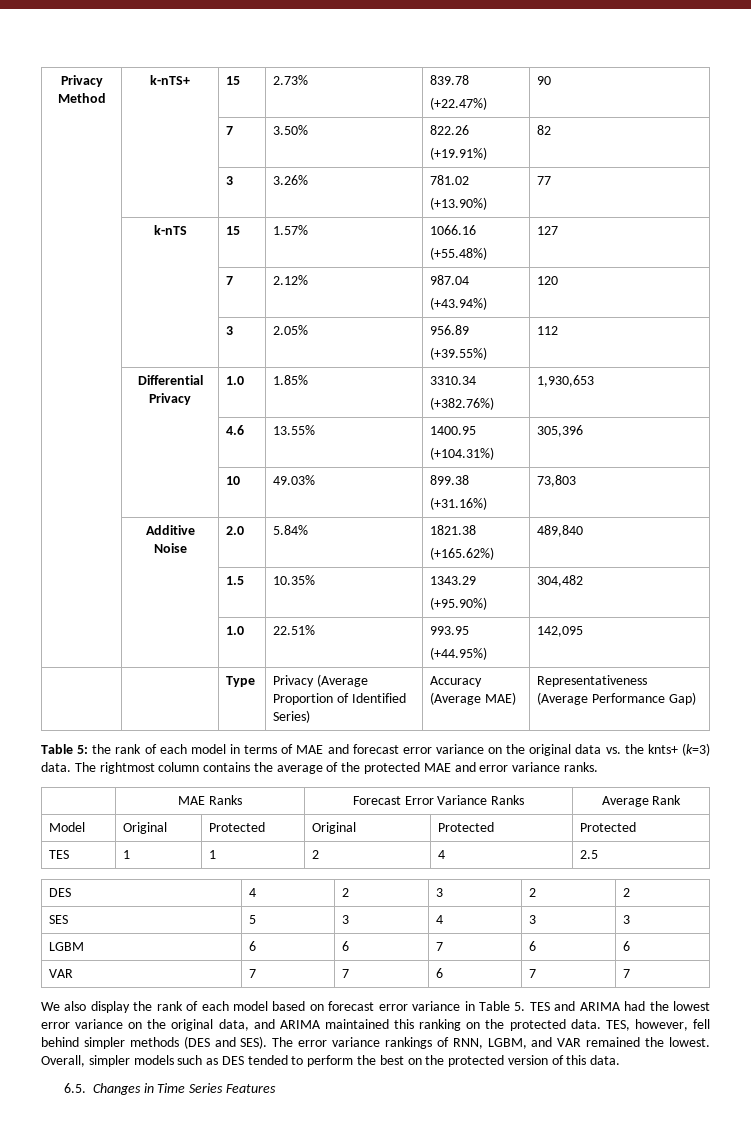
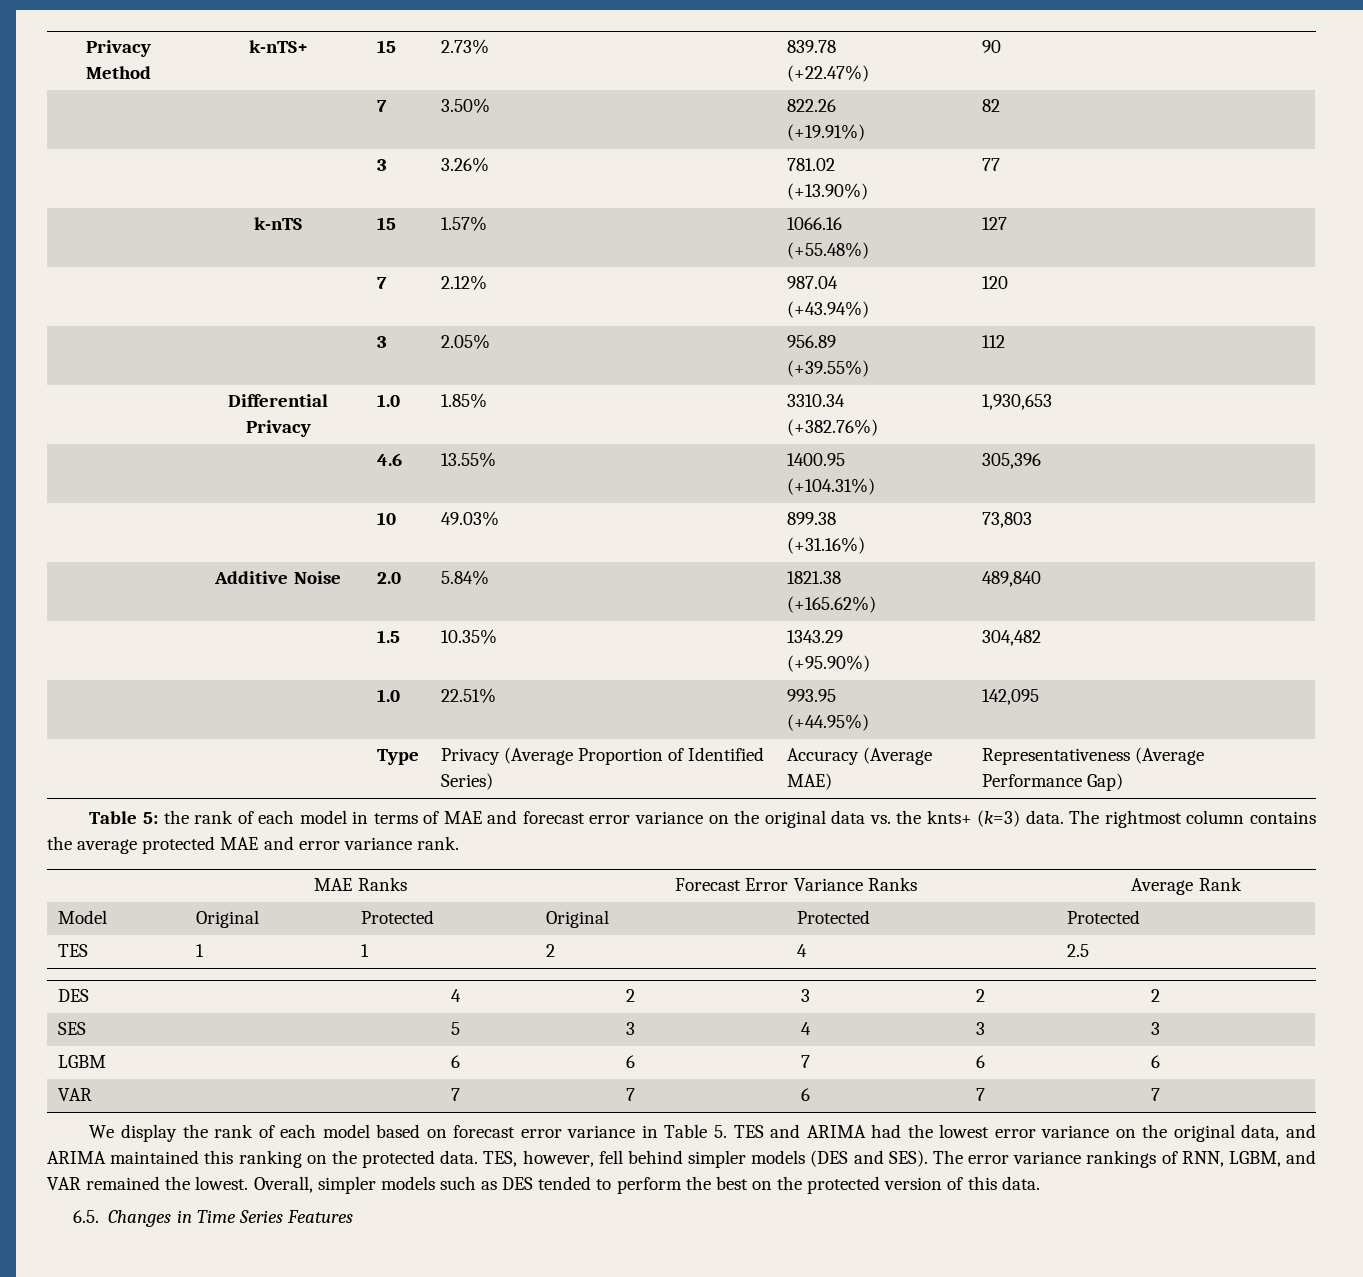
- The rightmost column contains the average of the protected MAE and error variance ranks.
+ The rightmost column contains the average protected MAE and error variance rank.
- We also display the rank of each model based on forecast error variance in Table 5. TES and ARIMA had the lowest error variance on the original data, and ARIMA maintained this ranking on the protected data.
+ We display the rank of each model based on forecast error variance in Table 5. TES and ARIMA had the lowest error variance on the original data, and ARIMA maintained this ranking on the protected data.
- TES, however, fell behind simpler methods (DES and SES).
+ TES, however, fell behind simpler models (DES and SES).

